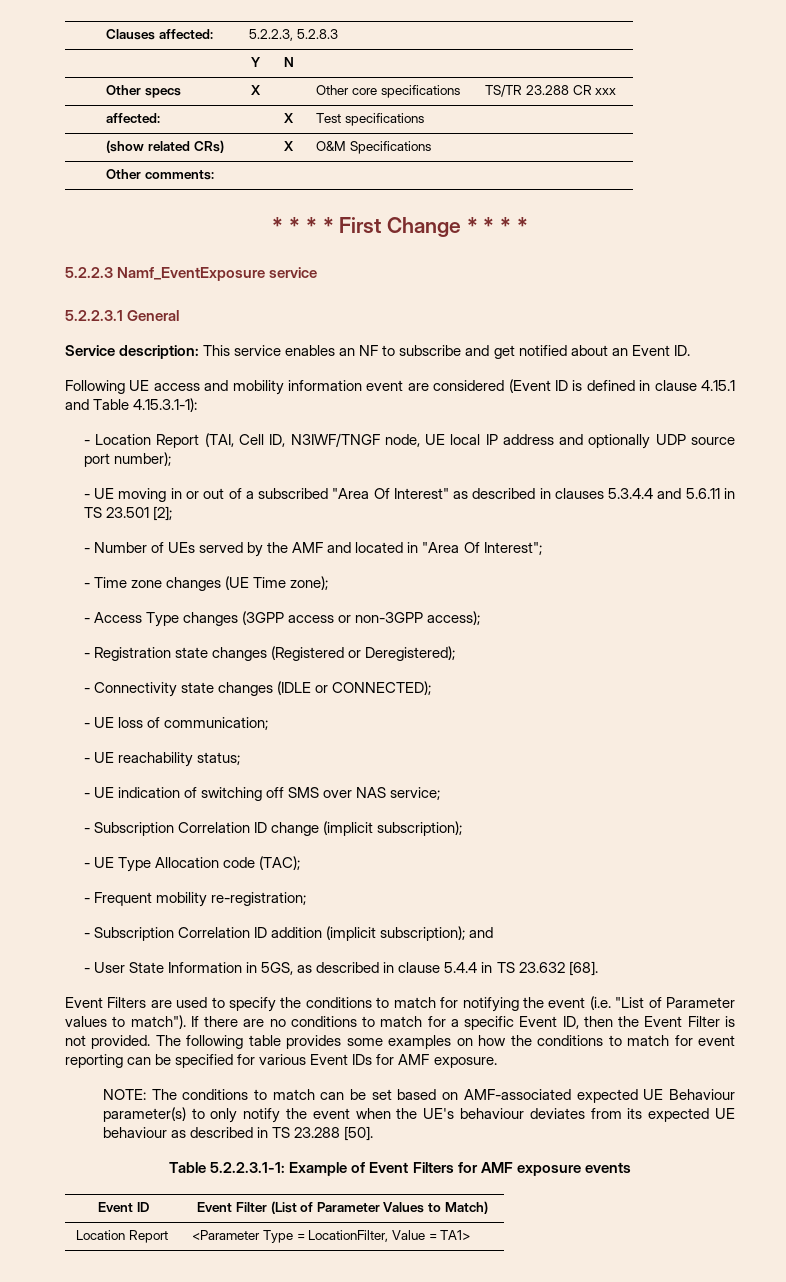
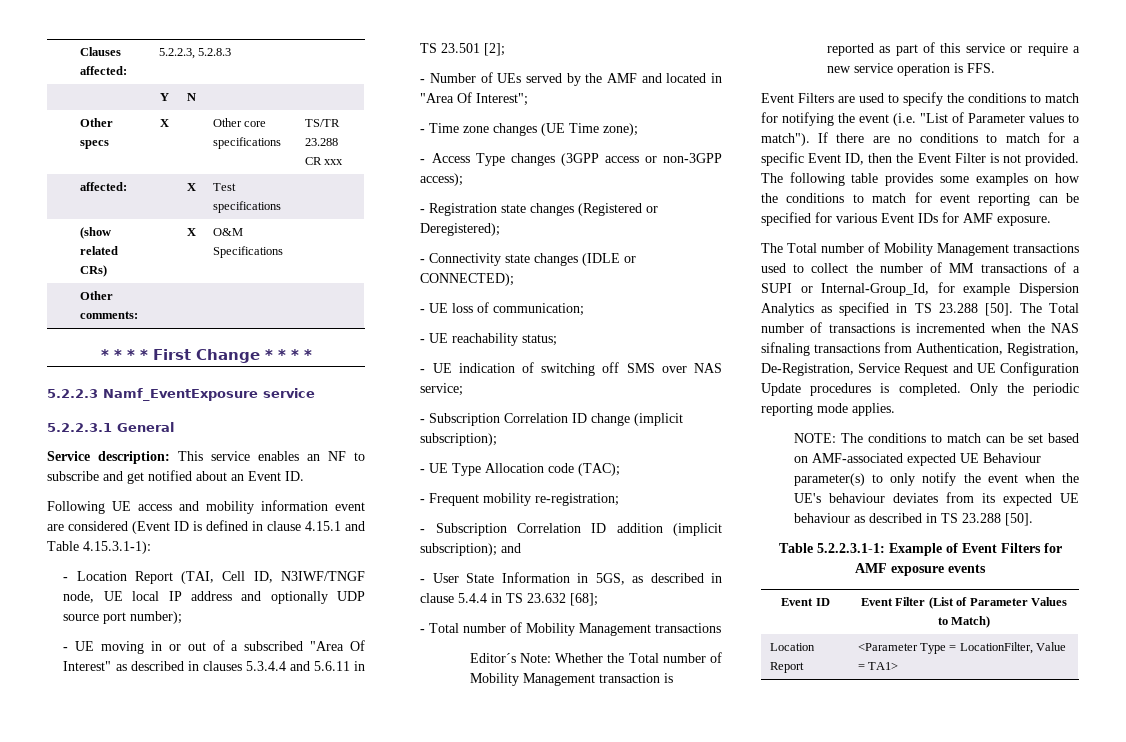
- - User State Information in 5GS, as described in clause 5.4.4 in TS 23.632 [68].
+ - User State Information in 5GS, as described in clause 5.4.4 in TS 23.632 [68];
+ - Total number of Mobility Management transactions
+ Editor´s Note: Whether the Total number of Mobility Management transaction is reported as part of this service or require a new service operation is FFS.
+ The Total number of Mobility Management transactions used to collect the number of MM transactions of a SUPI or Internal-Group_Id, for example Dispersion Analytics as specified in TS 23.288 [50]. The Total number of transactions is incremented when the NAS sifnaling transactions from Authentication, Registration, De-Registration, Service Request and UE Configuration Update procedures is completed. Only the periodic reporting mode applies.

